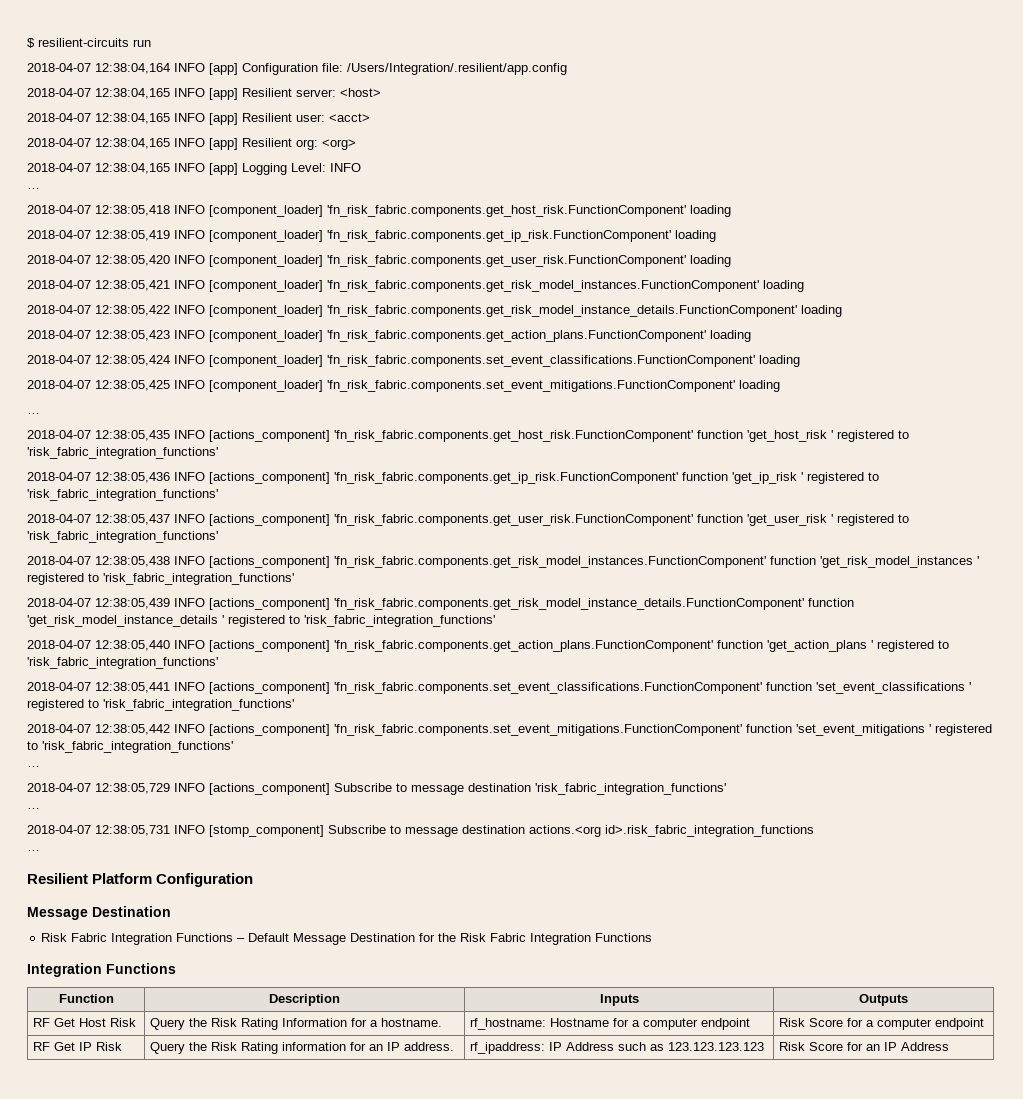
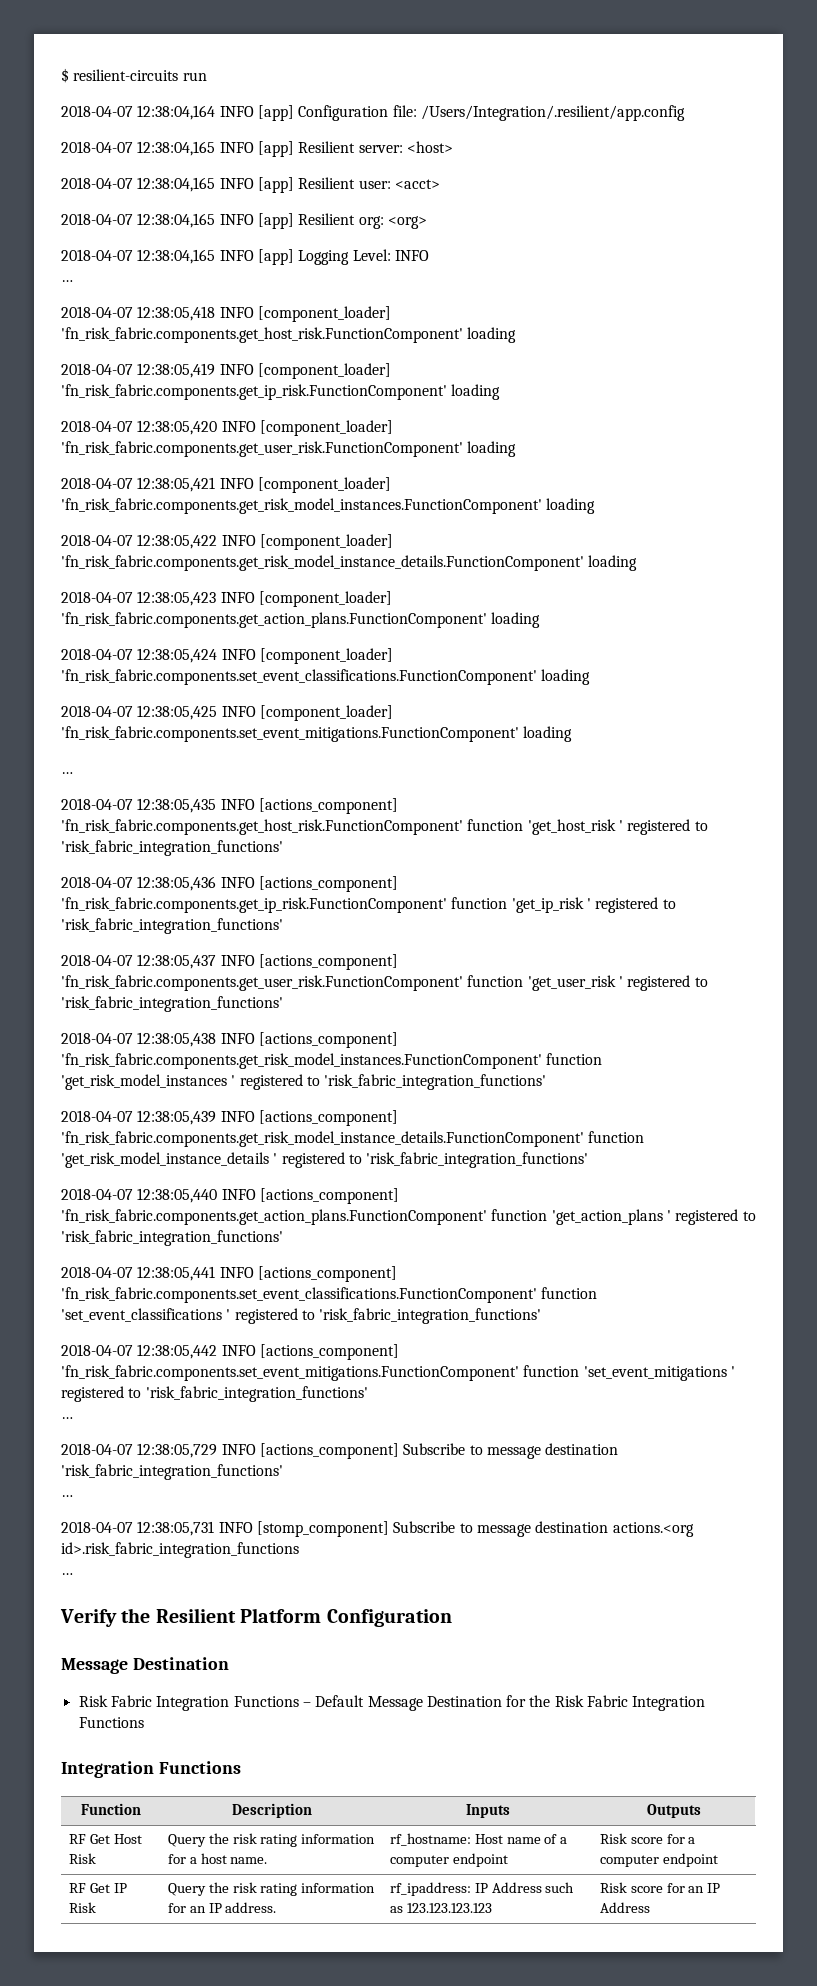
- Resilient Platform Configuration
+ Verify the Resilient Platform Configuration
- RF Get Host Risk | Query the Risk Rating Information for a hostname. | rf_hostname: Hostname for a computer endpoint | Risk Score for a computer endpoint
+ RF Get Host Risk | Query the risk rating information for a host name. | rf_hostname: Host name of a computer endpoint | Risk score for a computer endpoint
- RF Get IP Risk | Query the Risk Rating information for an IP address. | rf_ipaddress: IP Address such as 123.123.123.123 | Risk Score for an IP Address
+ RF Get IP Risk | Query the risk rating information for an IP address. | rf_ipaddress: IP Address such as 123.123.123.123 | Risk score for an IP Address

